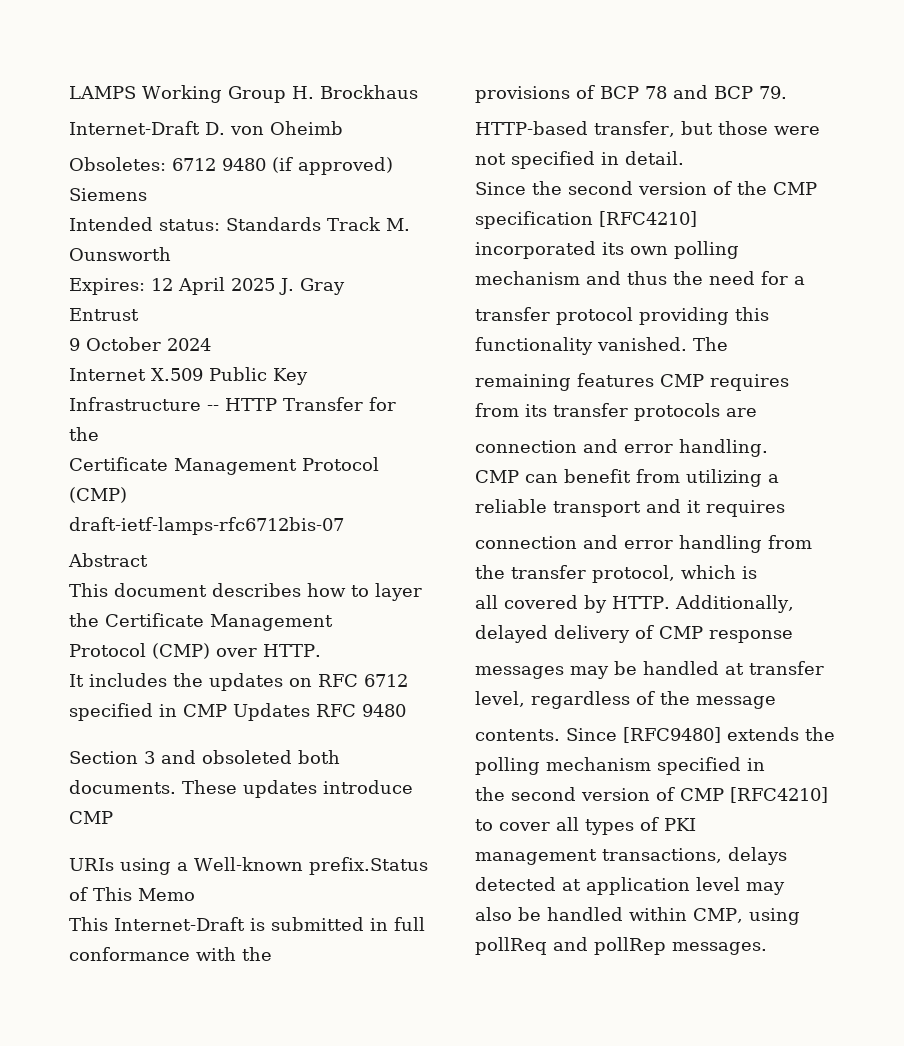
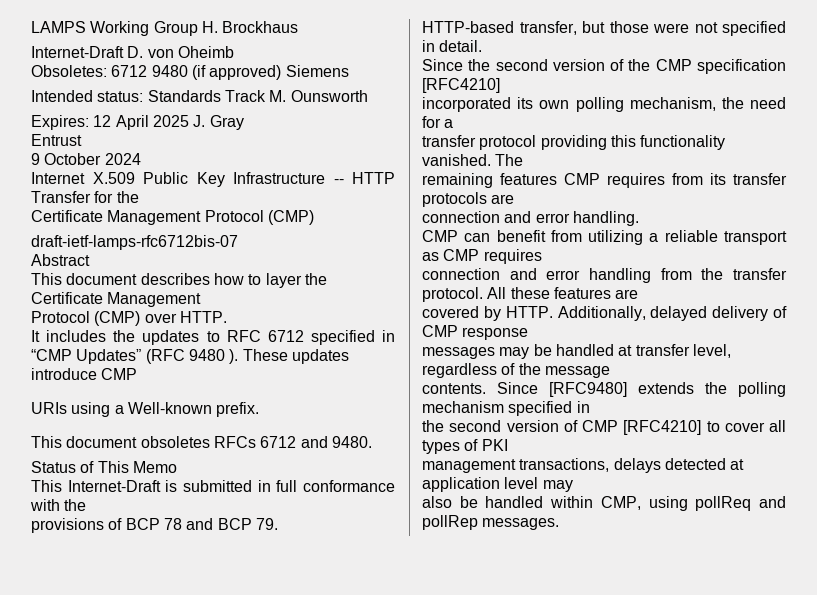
- It includes the updates on RFC 6712 specified in CMP Updates RFC 9480
- Section 3 and obsoleted both documents.
+ It includes the updates to RFC 6712 specified in “CMP Updates” (RFC 9480 ).
- URIs using a Well-known prefix.Status of This Memo
+ URIs using a Well-known prefix.
+ This document obsoletes RFCs 6712 and 9480.
+ Status of This Memo
- incorporated its own polling mechanism and thus the need for a
+ incorporated its own polling mechanism, the need for a
- CMP can benefit from utilizing a reliable transport and it requires
+ CMP can benefit from utilizing a reliable transport as CMP requires
- connection and error handling from the transfer protocol, which is
- all covered by HTTP.
+ connection and error handling from the transfer protocol. All these features are
+ covered by HTTP.

